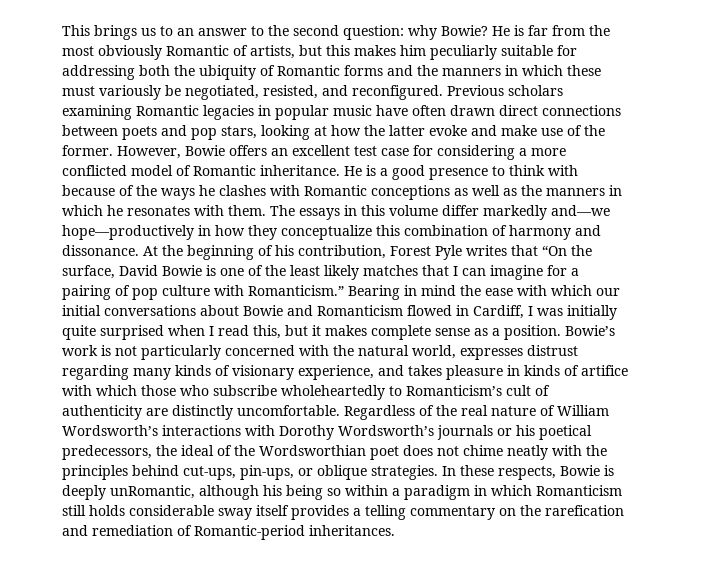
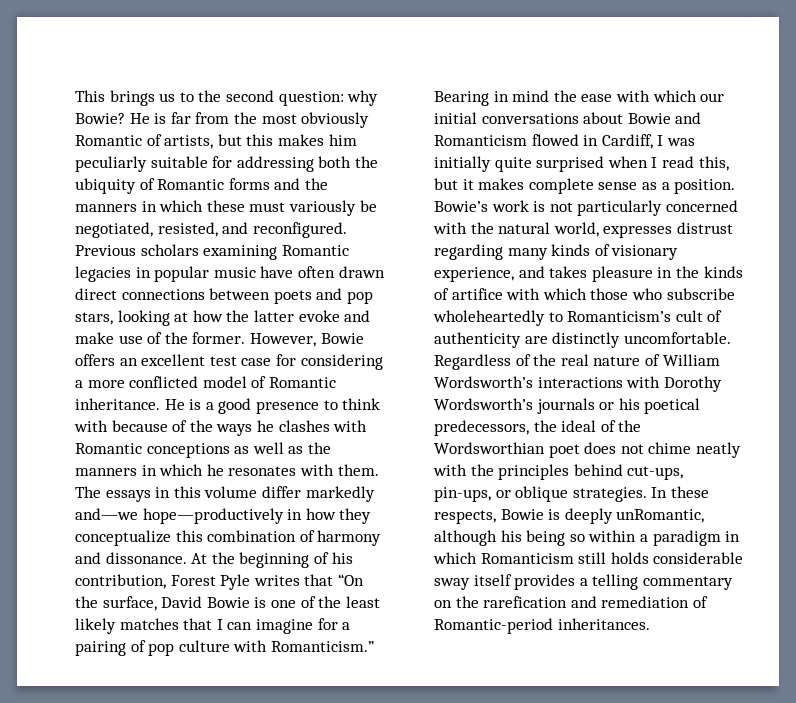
- This brings us to an answer to the second question: why Bowie?
+ This brings us to the second question: why Bowie?
- Bowie’s work is not particularly concerned with the natural world, expresses distrust regarding many kinds of visionary experience, and takes pleasure in kinds of artifice with which those who subscribe wholeheartedly to Romanticism’s cult of authenticity are distinctly uncomfortable.
+ Bowie’s work is not particularly concerned with the natural world, expresses distrust regarding many kinds of visionary experience, and takes pleasure in the kinds of artifice with which those who subscribe wholeheartedly to Romanticism’s cult of authenticity are distinctly uncomfortable.

